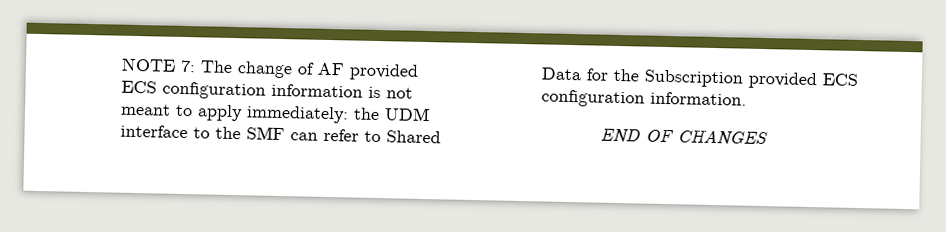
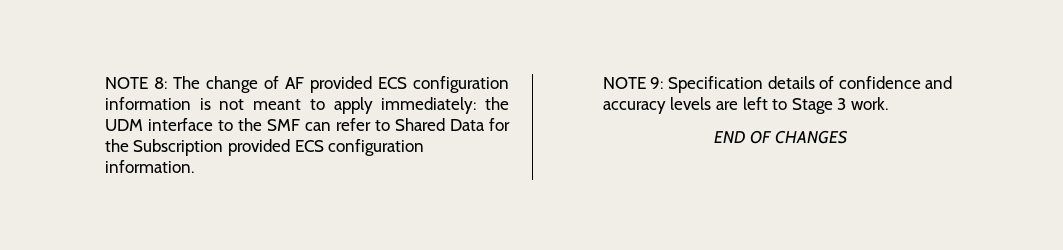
- NOTE 7: The change of AF provided ECS configuration information is not meant to apply immediately: the UDM interface to the SMF can refer to Shared Data for the Subscription provided ECS configuration information.
+ NOTE 8: The change of AF provided ECS configuration information is not meant to apply immediately: the UDM interface to the SMF can refer to Shared Data for the Subscription provided ECS configuration information.
+ NOTE 9: Specification details of confidence and accuracy levels are left to Stage 3 work.

